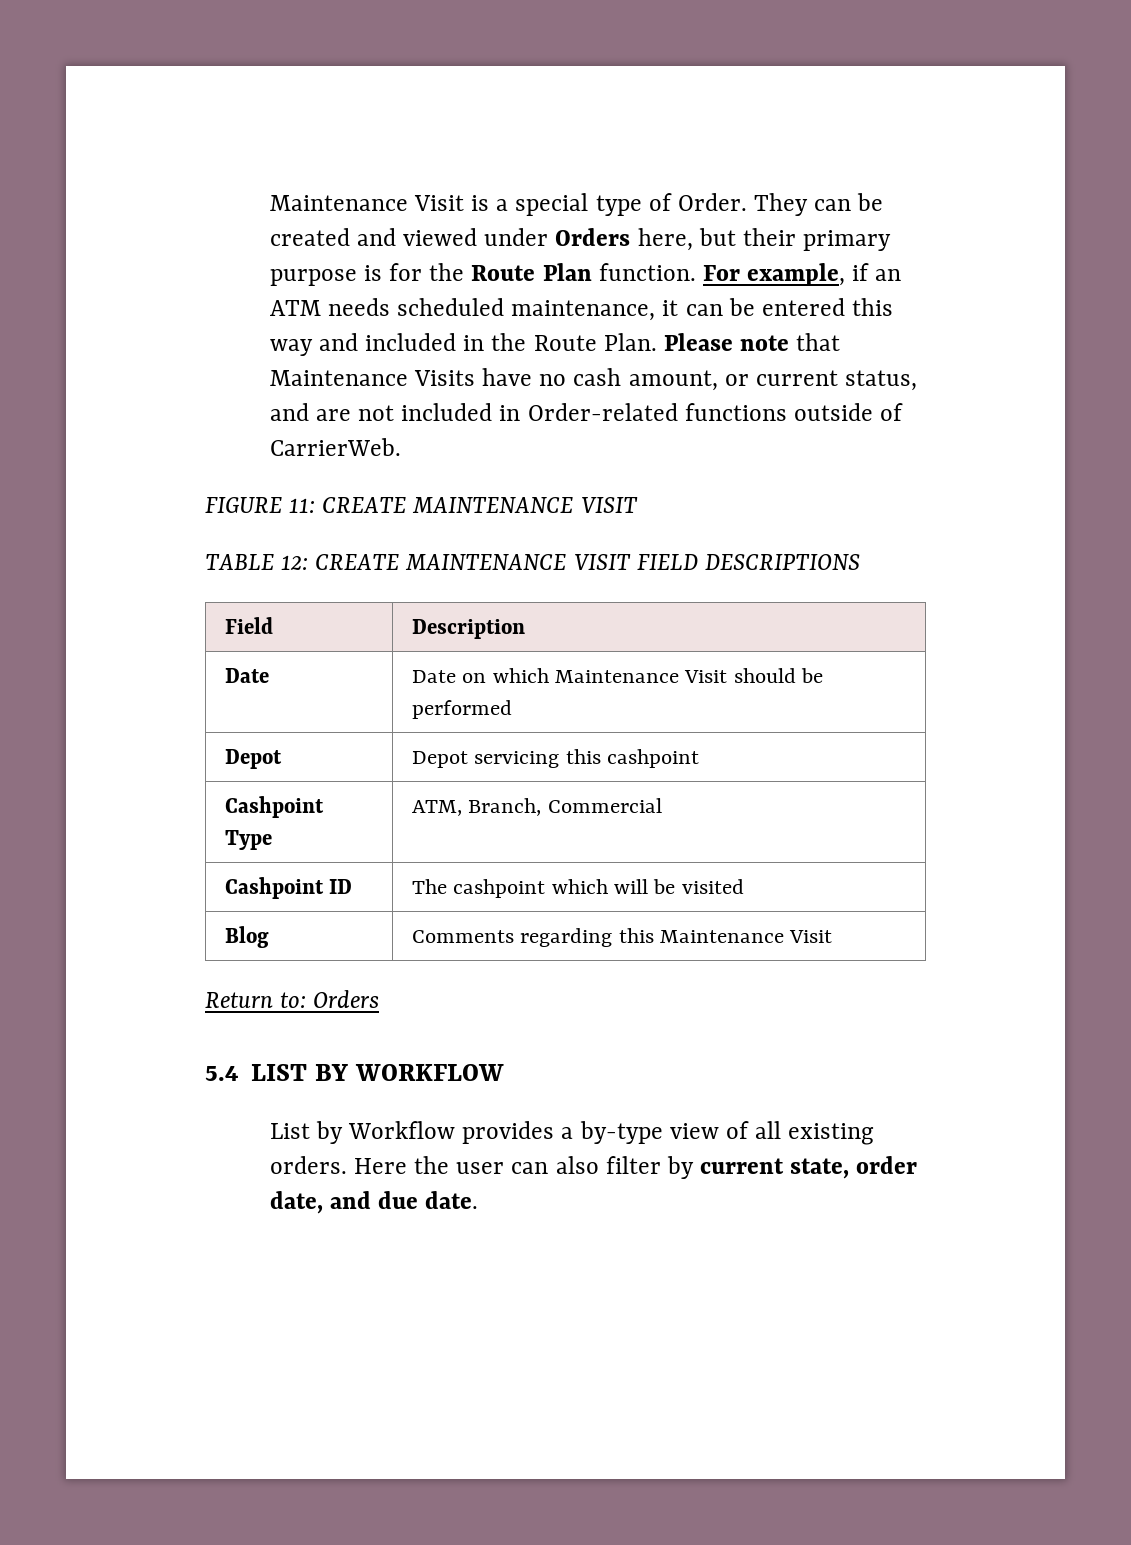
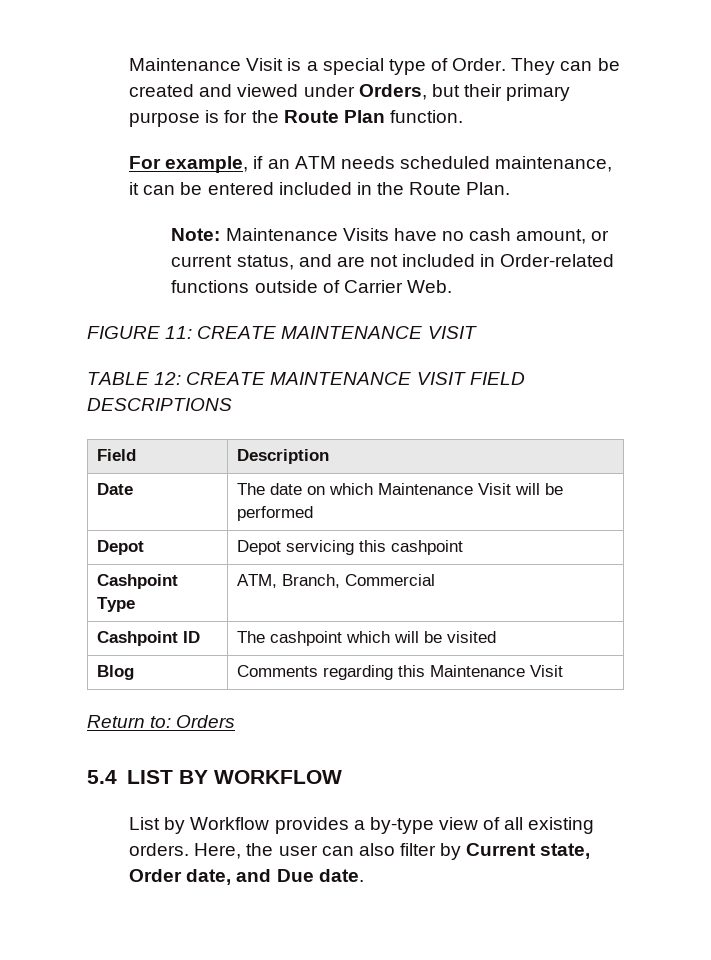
- They can be created and viewed under Orders here, but their primary purpose is for the Route Plan function. For example, if an ATM needs scheduled maintenance, it can be entered this way and included in the Route Plan. Please note that Maintenance Visits have no cash amount, or current status, and are not included in Order-related functions outside of CarrierWeb.
+ They can be created and viewed under Orders, but their primary purpose is for the Route Plan function.
+ For example, if an ATM needs scheduled maintenance, it can be entered included in the Route Plan.
+ Note: Maintenance Visits have no cash amount, or current status, and are not included in Order-related functions outside of Carrier Web.
- Date | Date on which Maintenance Visit should be performed
+ Date | The date on which Maintenance Visit will be performed
- Here the user can also filter by current state, order date, and due date.
+ Here, the user can also filter by Current state, Order date, and Due date.

